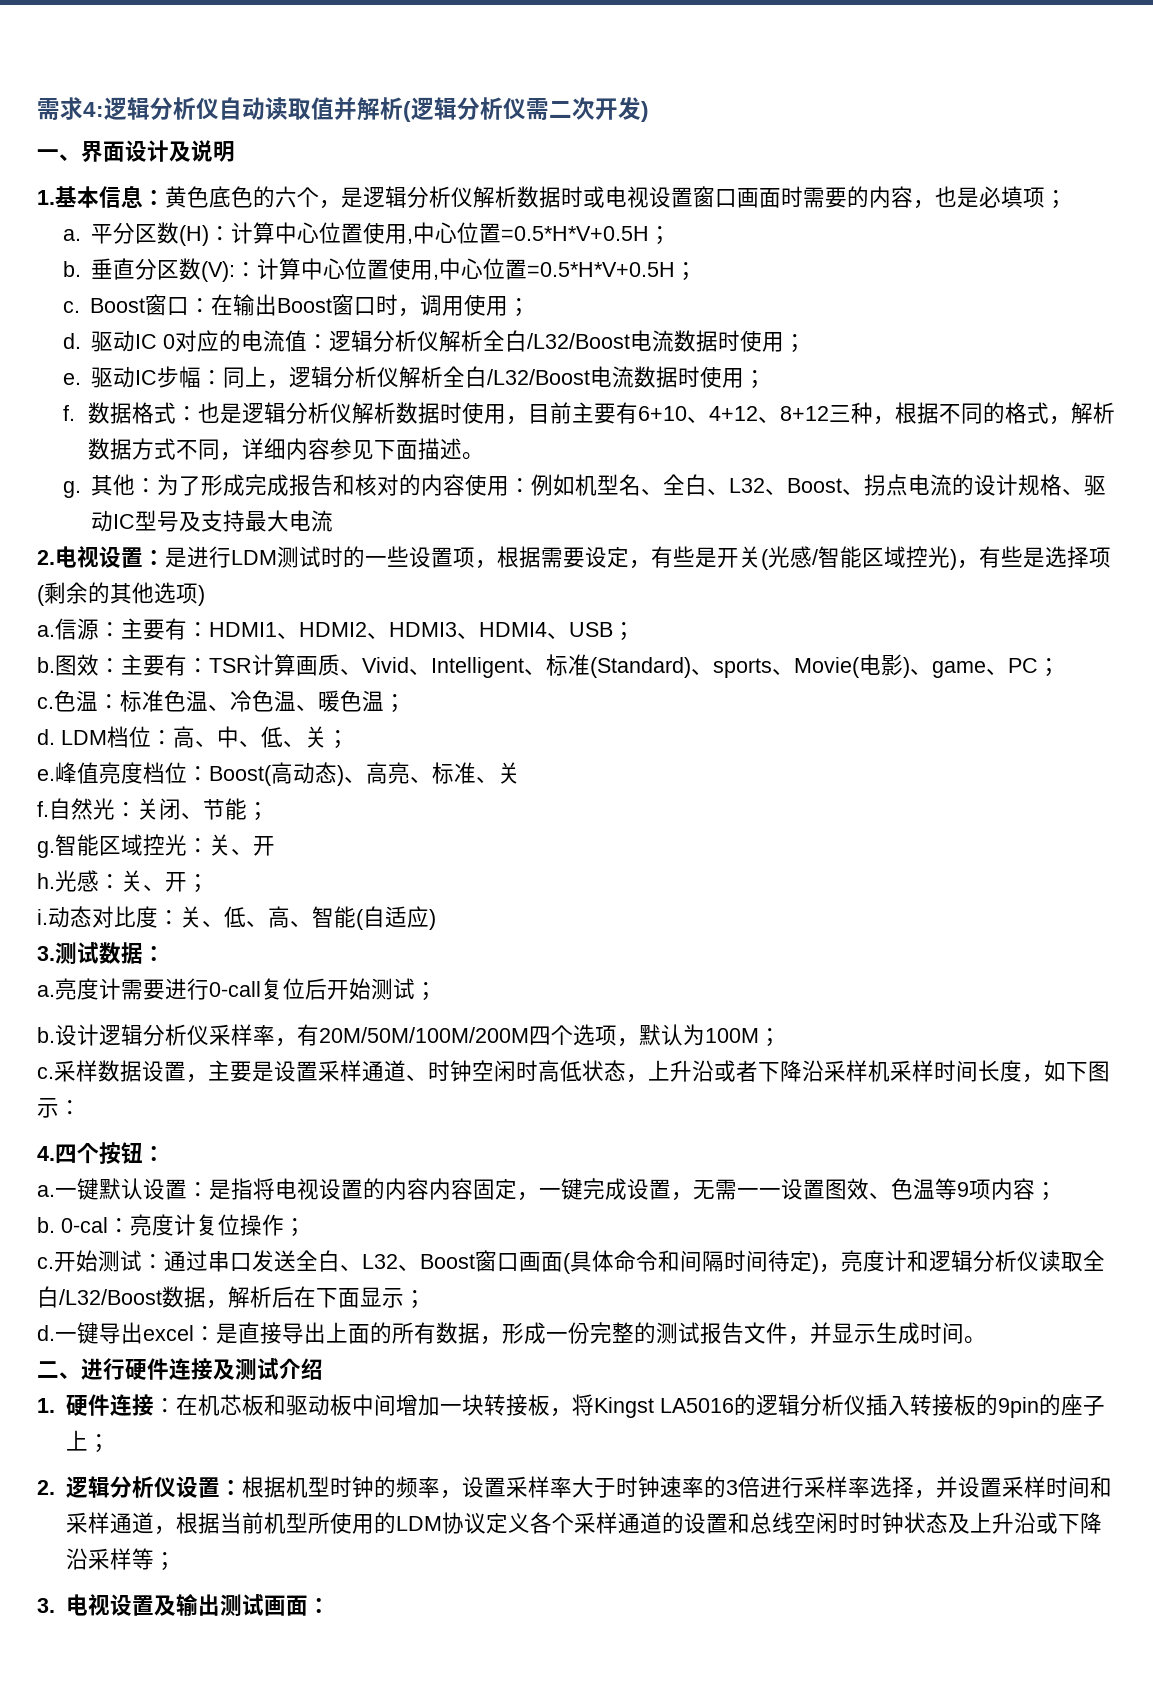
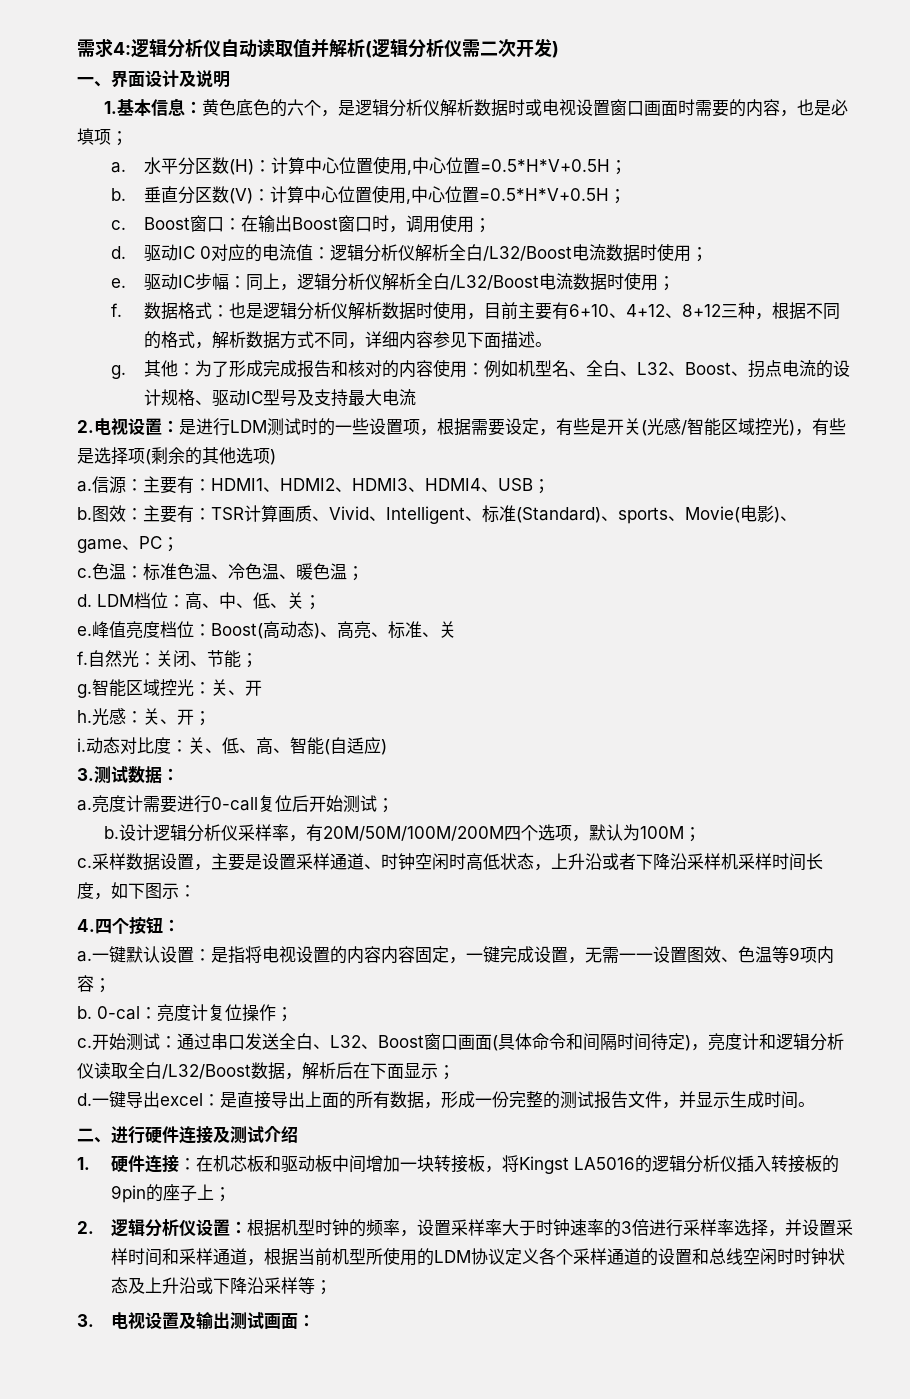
- 平分区数(H)：计算中心位置使用,中心位置=0.5*H*V+0.5H；
+ 水平分区数(H)：计算中心位置使用,中心位置=0.5*H*V+0.5H；
- 垂直分区数(V):：计算中心位置使用,中心位置=0.5*H*V+0.5H；
+ 垂直分区数(V)：计算中心位置使用,中心位置=0.5*H*V+0.5H；

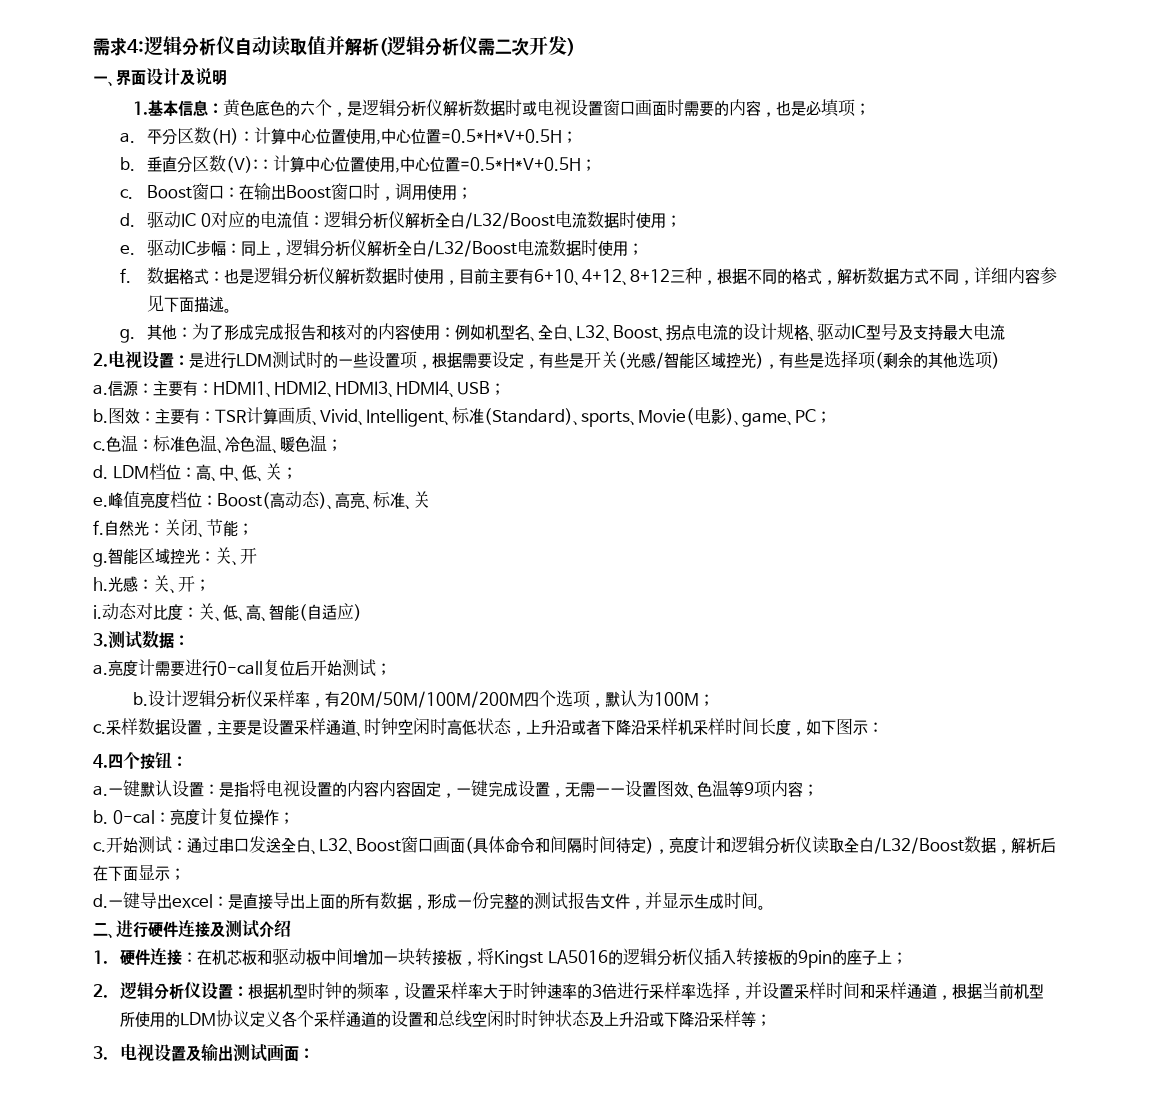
- 水平分区数(H)：计算中心位置使用,中心位置=0.5*H*V+0.5H；
+ 平分区数(H)：计算中心位置使用,中心位置=0.5*H*V+0.5H；
- 垂直分区数(V)：计算中心位置使用,中心位置=0.5*H*V+0.5H；
+ 垂直分区数(V):：计算中心位置使用,中心位置=0.5*H*V+0.5H；

